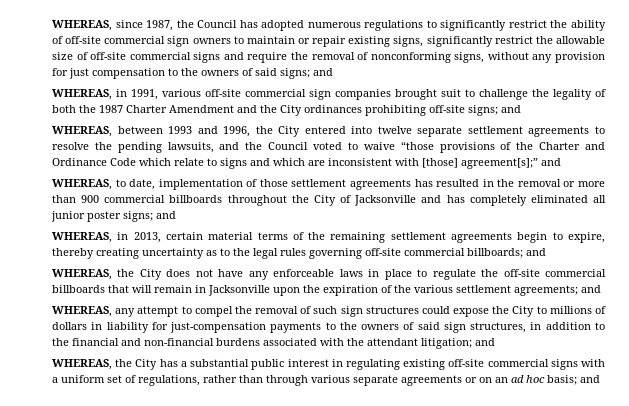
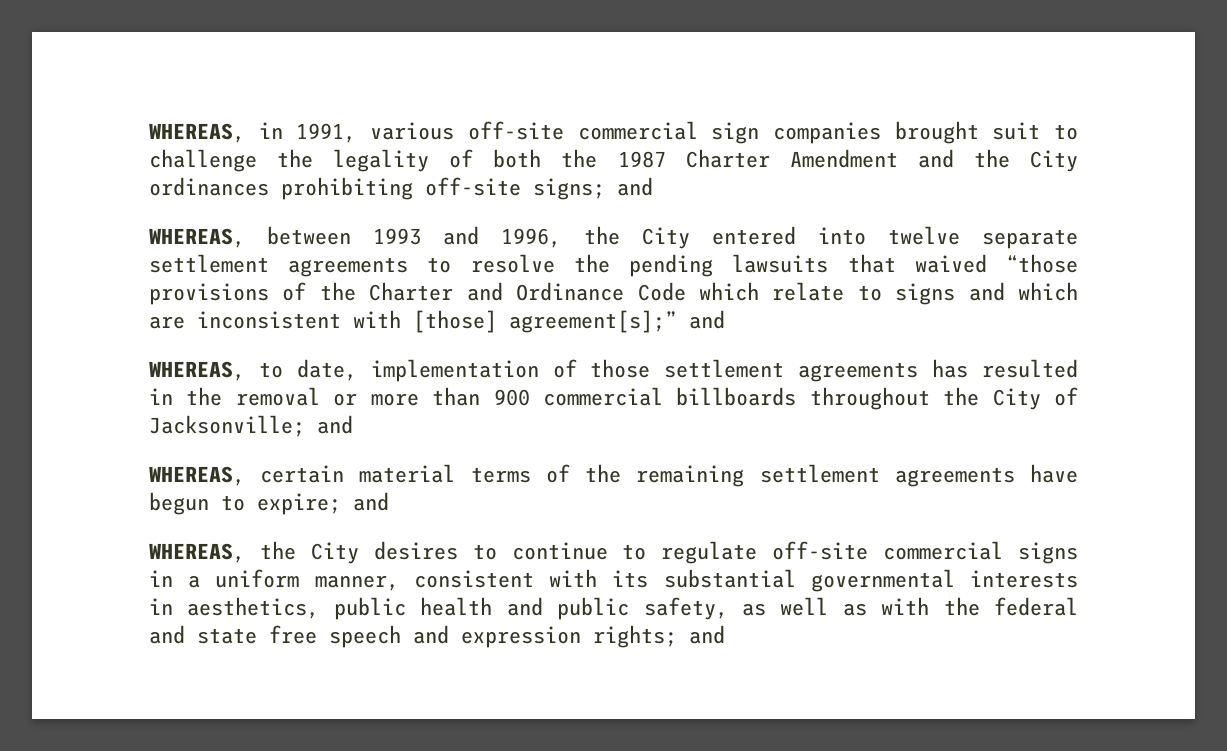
- WHEREAS, since 1987, the Council has adopted numerous regulations to significantly restrict the ability of off-site commercial sign owners to maintain or repair existing signs, significantly restrict the allowable size of off-site commercial signs and require the removal of nonconforming signs, without any provision for just compensation to the owners of said signs; and
- WHEREAS, between 1993 and 1996, the City entered into twelve separate settlement agreements to resolve the pending lawsuits, and the Council voted to waive “those provisions of the Charter and Ordinance Code which relate to signs and which are inconsistent with [those] agreement[s];” and
+ WHEREAS, between 1993 and 1996, the City entered into twelve separate settlement agreements to resolve the pending lawsuits that waived “those provisions of the Charter and Ordinance Code which relate to signs and which are inconsistent with [those] agreement[s];” and
- WHEREAS, to date, implementation of those settlement agreements has resulted in the removal or more than 900 commercial billboards throughout the City of Jacksonville and has completely eliminated all junior poster signs; and
- WHEREAS, in 2013, certain material terms of the remaining settlement agreements begin to expire, thereby creating uncertainty as to the legal rules governing off-site commercial billboards; and
- WHEREAS, the City does not have any enforceable laws in place to regulate the off-site commercial billboards that will remain in Jacksonville upon the expiration of the various settlement agreements; and
- WHEREAS, any attempt to compel the removal of such sign structures could expose the City to millions of dollars in liability for just-compensation payments to the owners of said sign structures, in addition to the financial and non-financial burdens associated with the attendant litigation; and
- WHEREAS, the City has a substantial public interest in regulating existing off-site commercial signs with a uniform set of regulations, rather than through various separate agreements or on an ad hoc basis; and
+ WHEREAS, to date, implementation of those settlement agreements has resulted in the removal or more than 900 commercial billboards throughout the City of Jacksonville; and
+ WHEREAS, certain material terms of the remaining settlement agreements have begun to expire; and
+ WHEREAS, the City desires to continue to regulate off-site commercial signs in a uniform manner, consistent with its substantial governmental interests in aesthetics, public health and public safety, as well as with the federal and state free speech and expression rights; and

